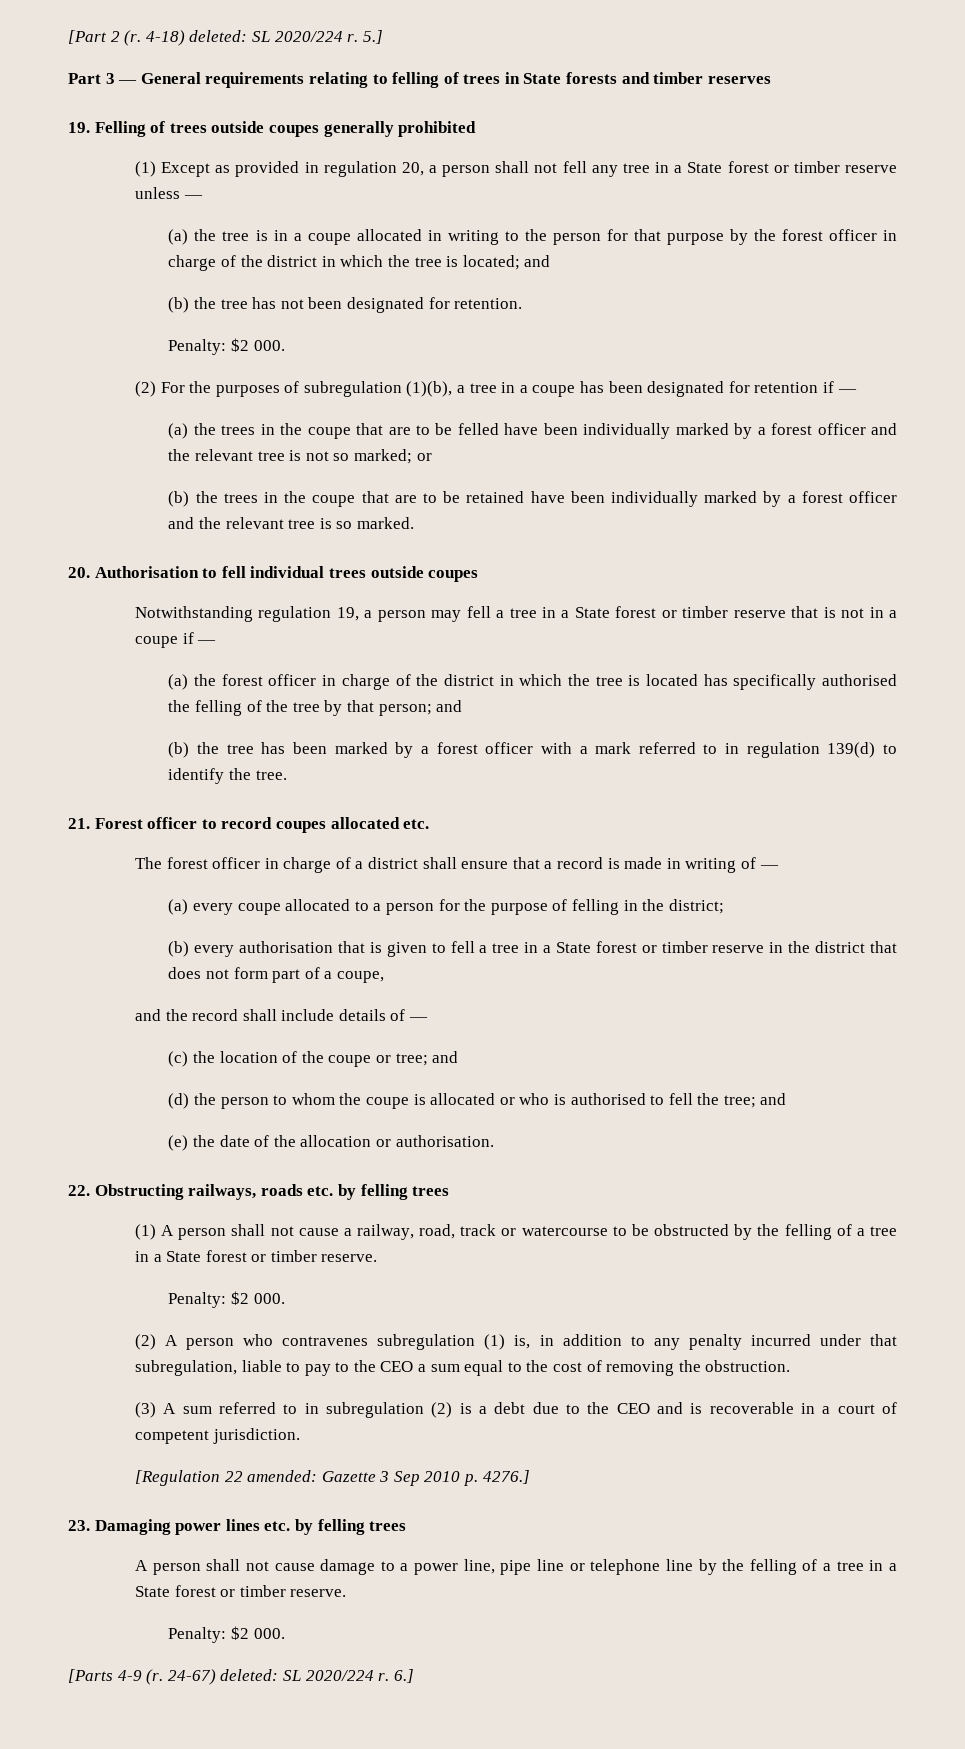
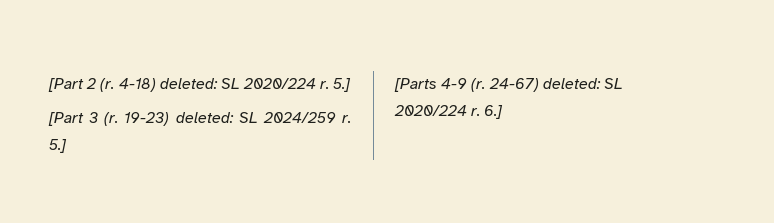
- Part 3 — General requirements relating to felling of trees in State forests and timber reserves
- 19. Felling of trees outside coupes generally prohibited
- (1) Except as provided in regulation 20, a person shall not fell any tree in a State forest or timber reserve unless —
- (a) the tree is in a coupe allocated in writing to the person for that purpose by the forest officer in charge of the district in which the tree is located; and
- (b) the tree has not been designated for retention.
- Penalty: $2 000.
- (2) For the purposes of subregulation (1)(b), a tree in a coupe has been designated for retention if —
- (a) the trees in the coupe that are to be felled have been individually marked by a forest officer and the relevant tree is not so marked; or
- (b) the trees in the coupe that are to be retained have been individually marked by a forest officer and the relevant tree is so marked.
- 20. Authorisation to fell individual trees outside coupes
- Notwithstanding regulation 19, a person may fell a tree in a State forest or timber reserve that is not in a coupe if —
- (a) the forest officer in charge of the district in which the tree is located has specifically authorised the felling of the tree by that person; and
- (b) the tree has been marked by a forest officer with a mark referred to in regulation 139(d) to identify the tree.
- 21. Forest officer to record coupes allocated etc.
- The forest officer in charge of a district shall ensure that a record is made in writing of —
- (a) every coupe allocated to a person for the purpose of felling in the district;
- (b) every authorisation that is given to fell a tree in a State forest or timber reserve in the district that does not form part of a coupe,
- and the record shall include details of —
- (c) the location of the coupe or tree; and
- (d) the person to whom the coupe is allocated or who is authorised to fell the tree; and
- (e) the date of the allocation or authorisation.
- 22. Obstructing railways, roads etc. by felling trees
- (1) A person shall not cause a railway, road, track or watercourse to be obstructed by the felling of a tree in a State forest or timber reserve.
- Penalty: $2 000.
- (2) A person who contravenes subregulation (1) is, in addition to any penalty incurred under that subregulation, liable to pay to the CEO a sum equal to the cost of removing the obstruction.
- (3) A sum referred to in subregulation (2) is a debt due to the CEO and is recoverable in a court of competent jurisdiction.
- [Regulation 22 amended: Gazette 3 Sep 2010 p. 4276.]
- 23. Damaging power lines etc. by felling trees
- A person shall not cause damage to a power line, pipe line or telephone line by the felling of a tree in a State forest or timber reserve.
- Penalty: $2 000.
+ [Part 3 (r. 19-23) deleted: SL 2024/259 r. 5.]

